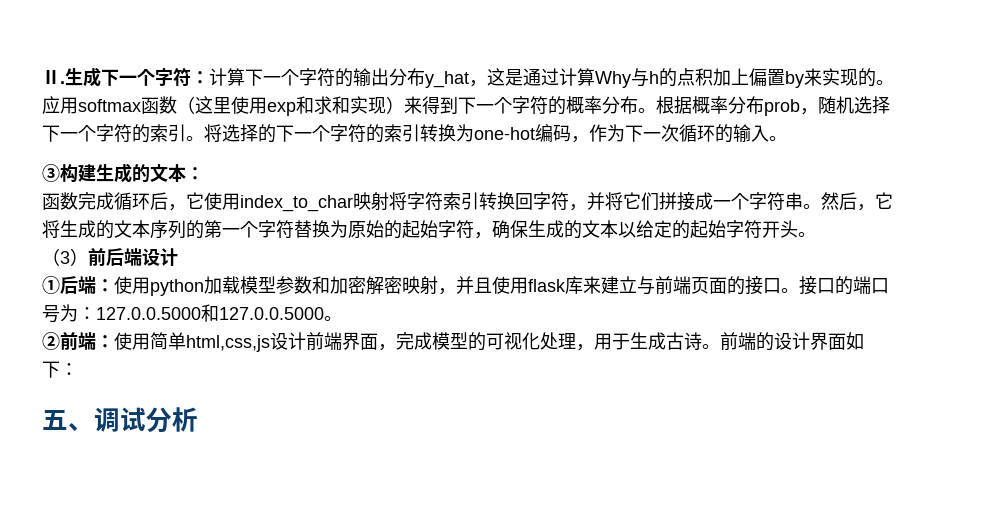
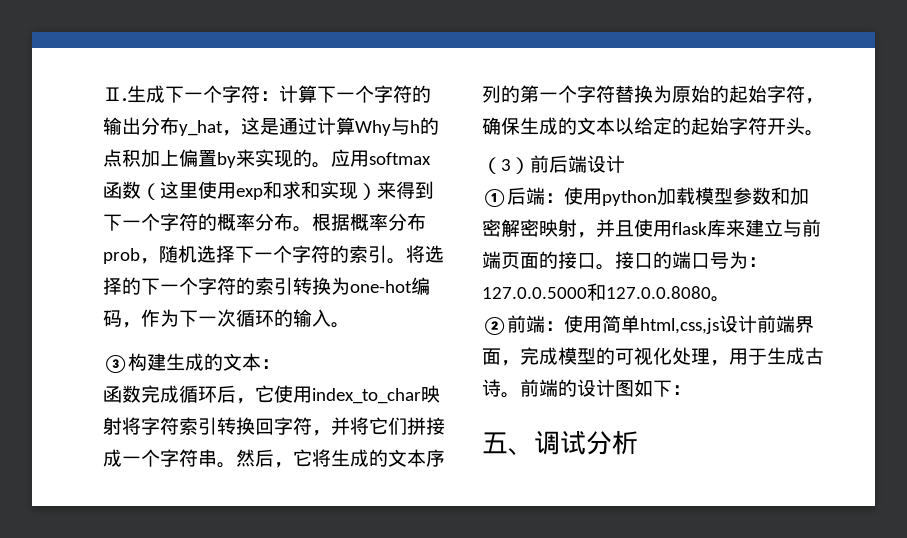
- 接口的端口号为：127.0.0.5000和127.0.0.5000。
+ 接口的端口号为：127.0.0.5000和127.0.0.8080。
- 前端的设计界面如下：
+ 前端的设计图如下：

